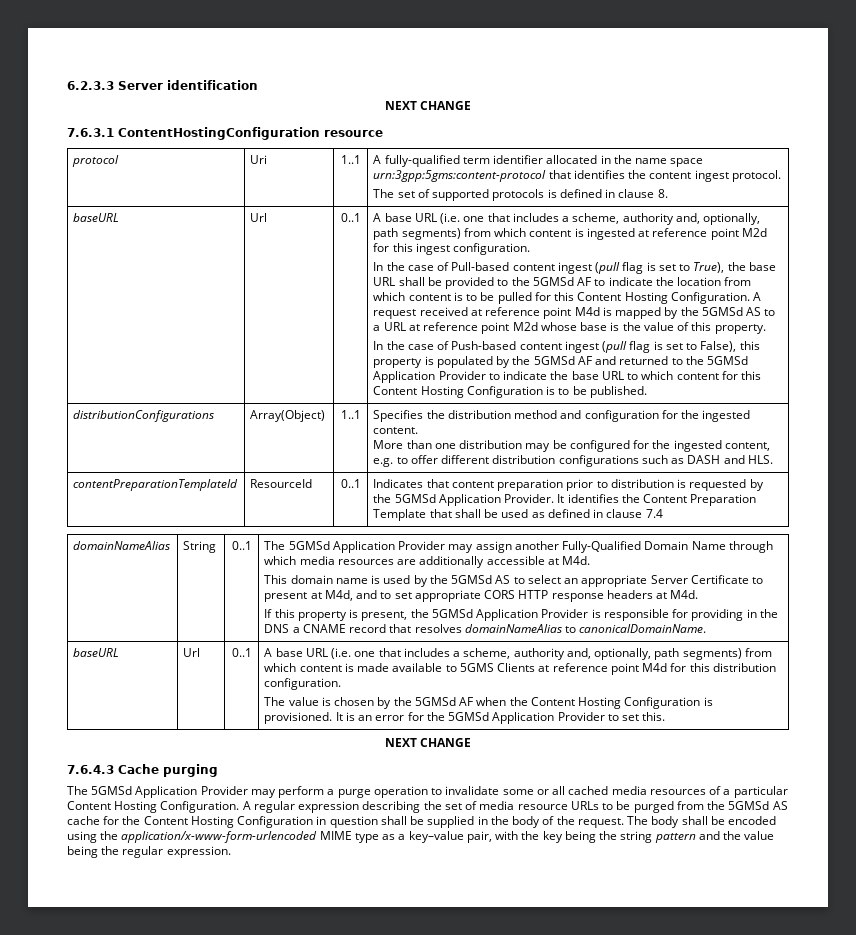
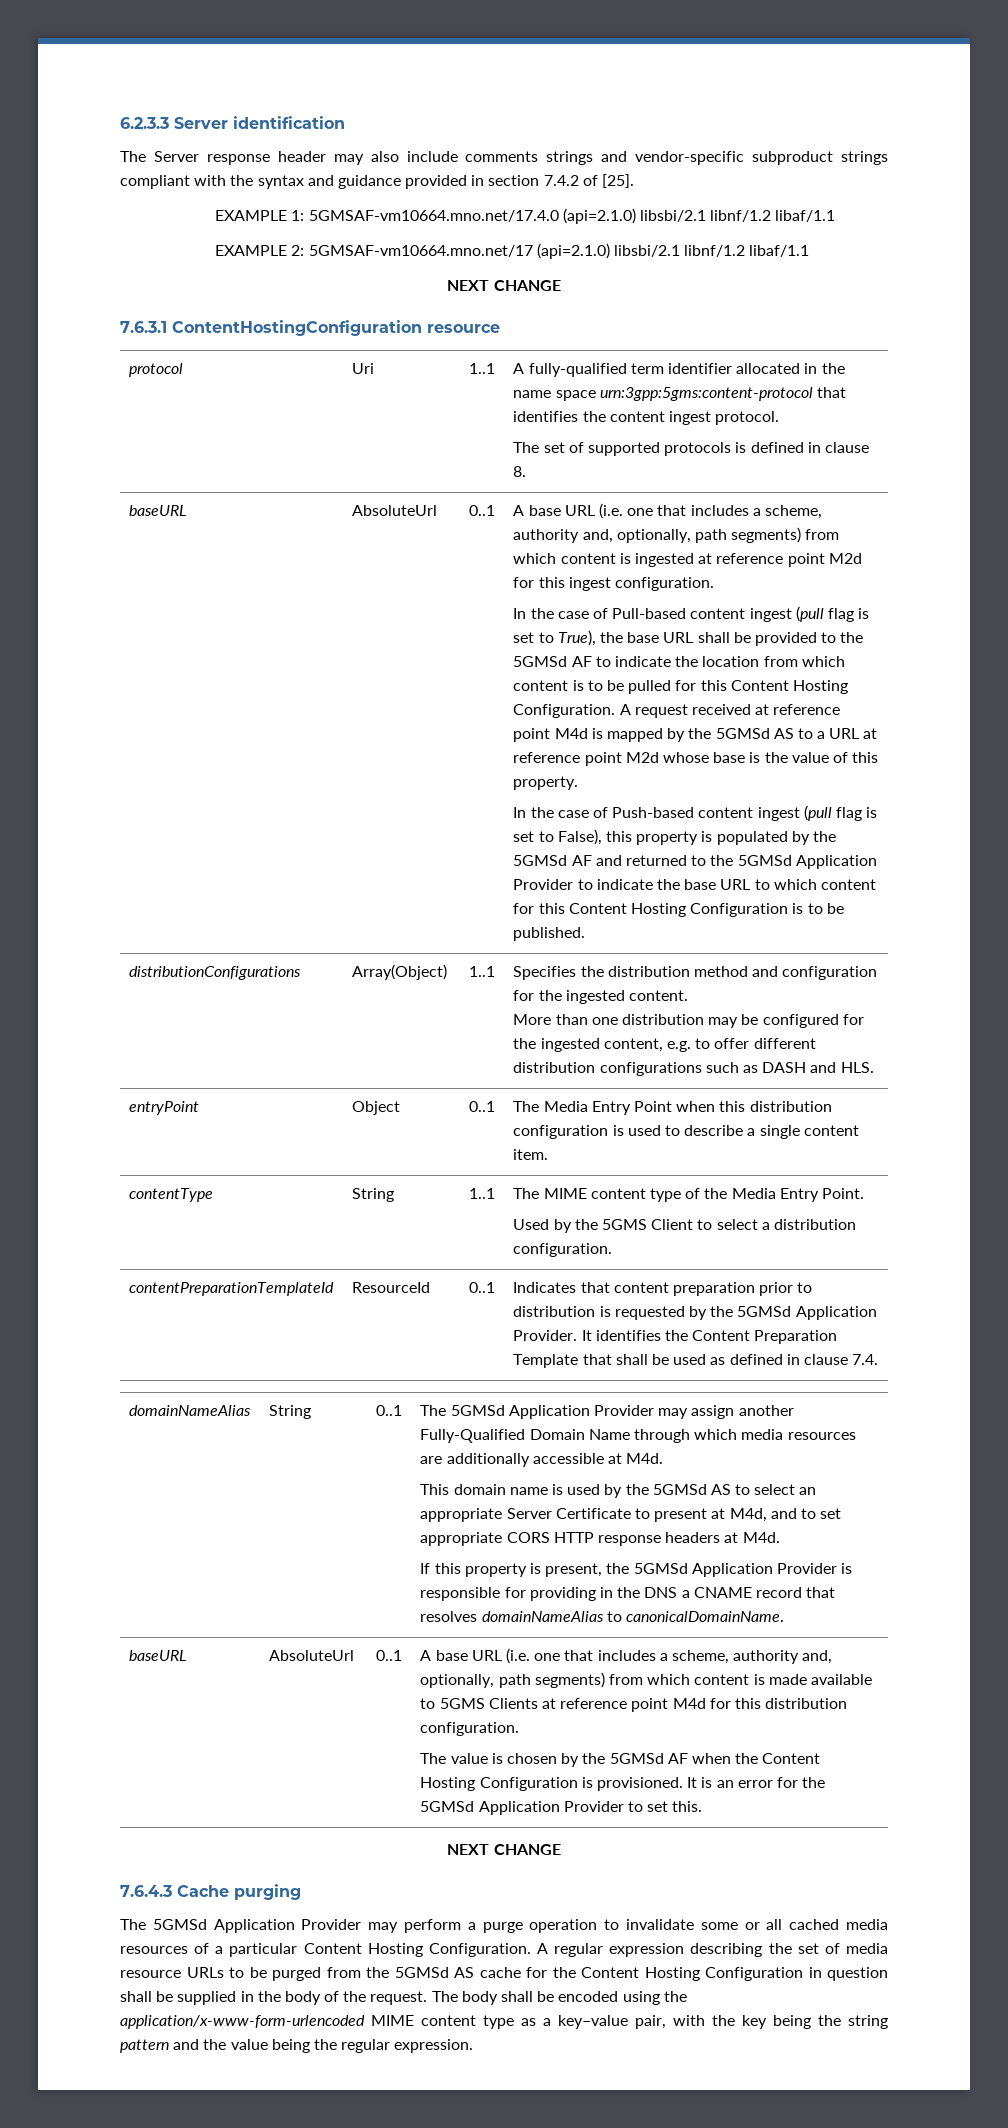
+ The Server response header may also include comments strings and vendor-specific subproduct strings compliant with the syntax and guidance provided in section 7.4.2 of [25].
+ EXAMPLE 1: 5GMSAF-vm10664.mno.net/17.4.0 (api=2.1.0) libsbi/2.1 libnf/1.2 libaf/1.1
+ EXAMPLE 2: 5GMSAF-vm10664.mno.net/17 (api=2.1.0) libsbi/2.1 libnf/1.2 libaf/1.1
  protocol | Uri | 1..1 | A fully-qualified term identifier allocated in the name space urn:3gpp:5gms:content-protocol that identifies the content ingest protocol.
  The set of supported protocols is defined in clause 8.
- baseURL | Url
+ baseURL | AbsoluteUrl
+ entryPoint | Object | 0..1 | The Media Entry Point when this distribution configuration is used to describe a single content item.
+ contentType | String | 1..1 | The MIME content type of the Media Entry Point.
+ Used by the 5GMS Client to select a distribution configuration.
- contentPreparationTemplateId | ResourceId | 0..1 | Indicates that content preparation prior to distribution is requested by the 5GMSd Application Provider. It identifies the Content Preparation Template that shall be used as defined in clause 7.4
+ contentPreparationTemplateId | ResourceId | 0..1 | Indicates that content preparation prior to distribution is requested by the 5GMSd Application Provider. It identifies the Content Preparation Template that shall be used as defined in clause 7.4.
  If this property is present, the 5GMSd Application Provider is responsible for providing in the DNS a CNAME record that resolves domainNameAlias to canonicalDomainName.
- baseURL | Url
+ baseURL | AbsoluteUrl
- The body shall be encoded using the application/x-www-form-urlencoded MIME type as a key–value pair, with the key being the string pattern and the value being the regular expression.
+ The body shall be encoded using the application/x-www-form-urlencoded MIME content type as a key–value pair, with the key being the string pattern and the value being the regular expression.

